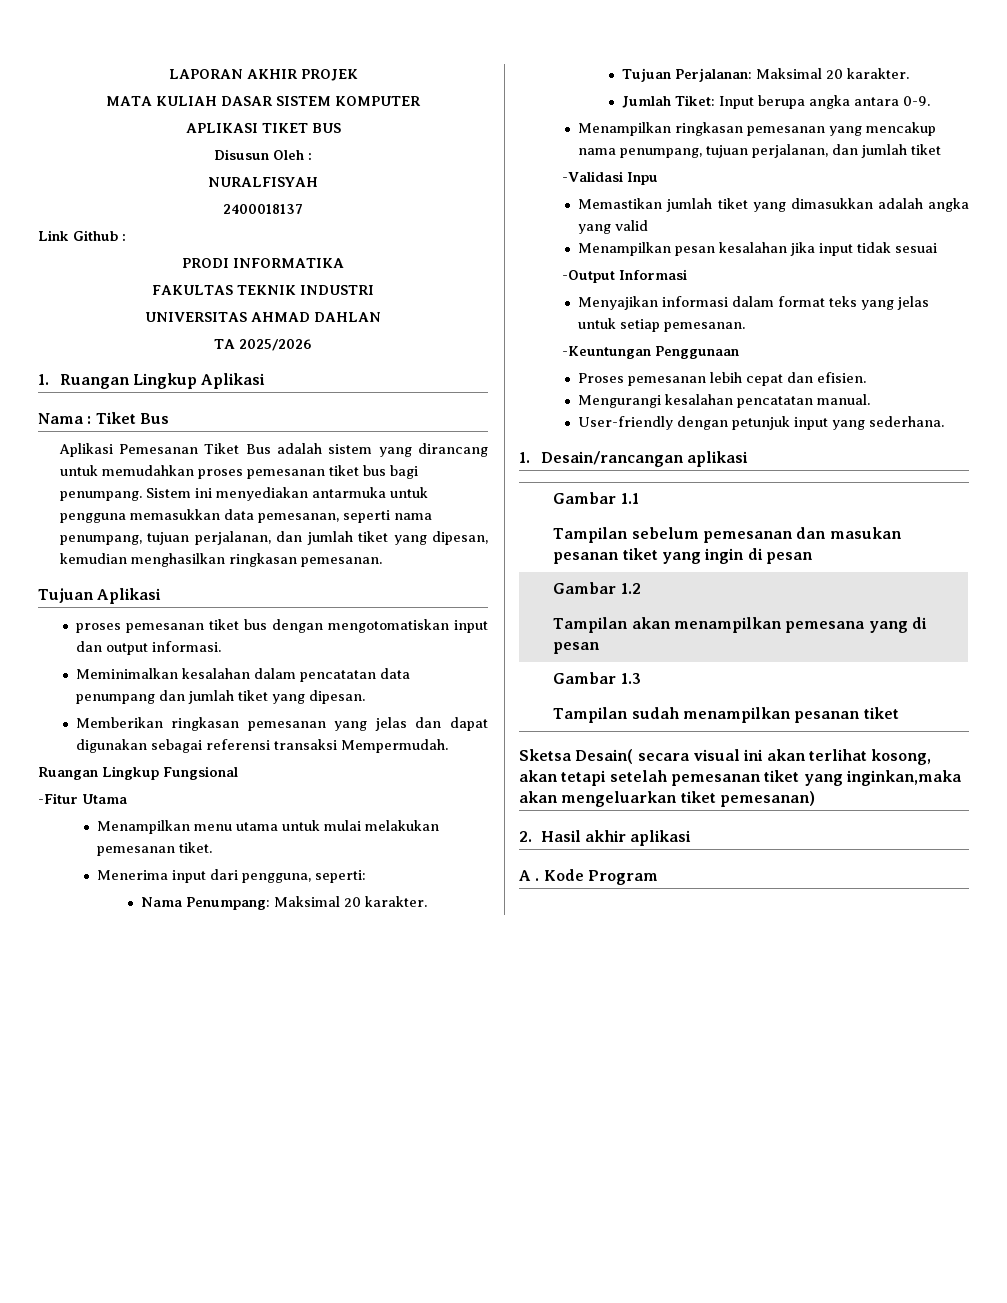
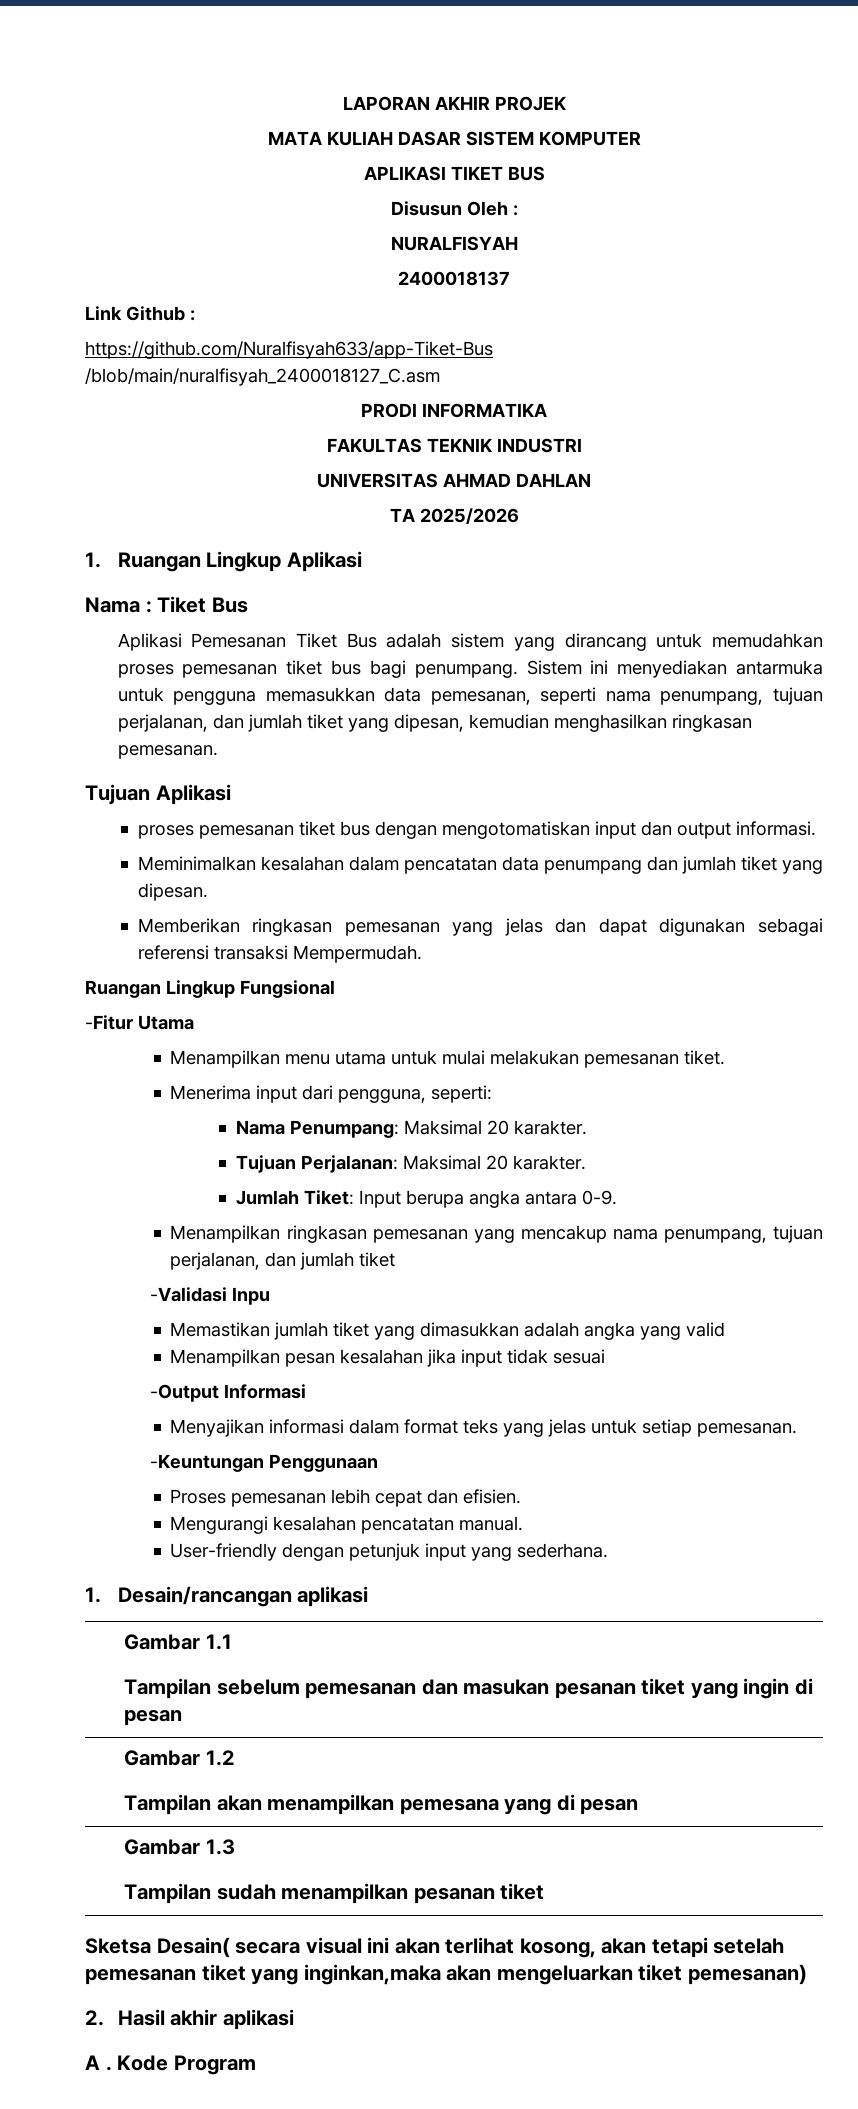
+ https://github.com/Nuralfisyah633/app-Tiket-Bus /blob/main/nuralfisyah_2400018127_C.asm

